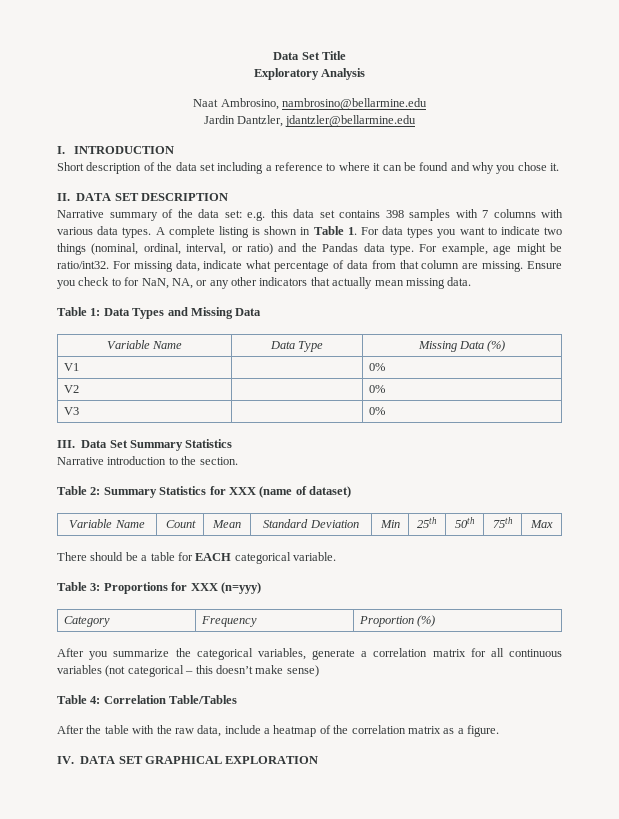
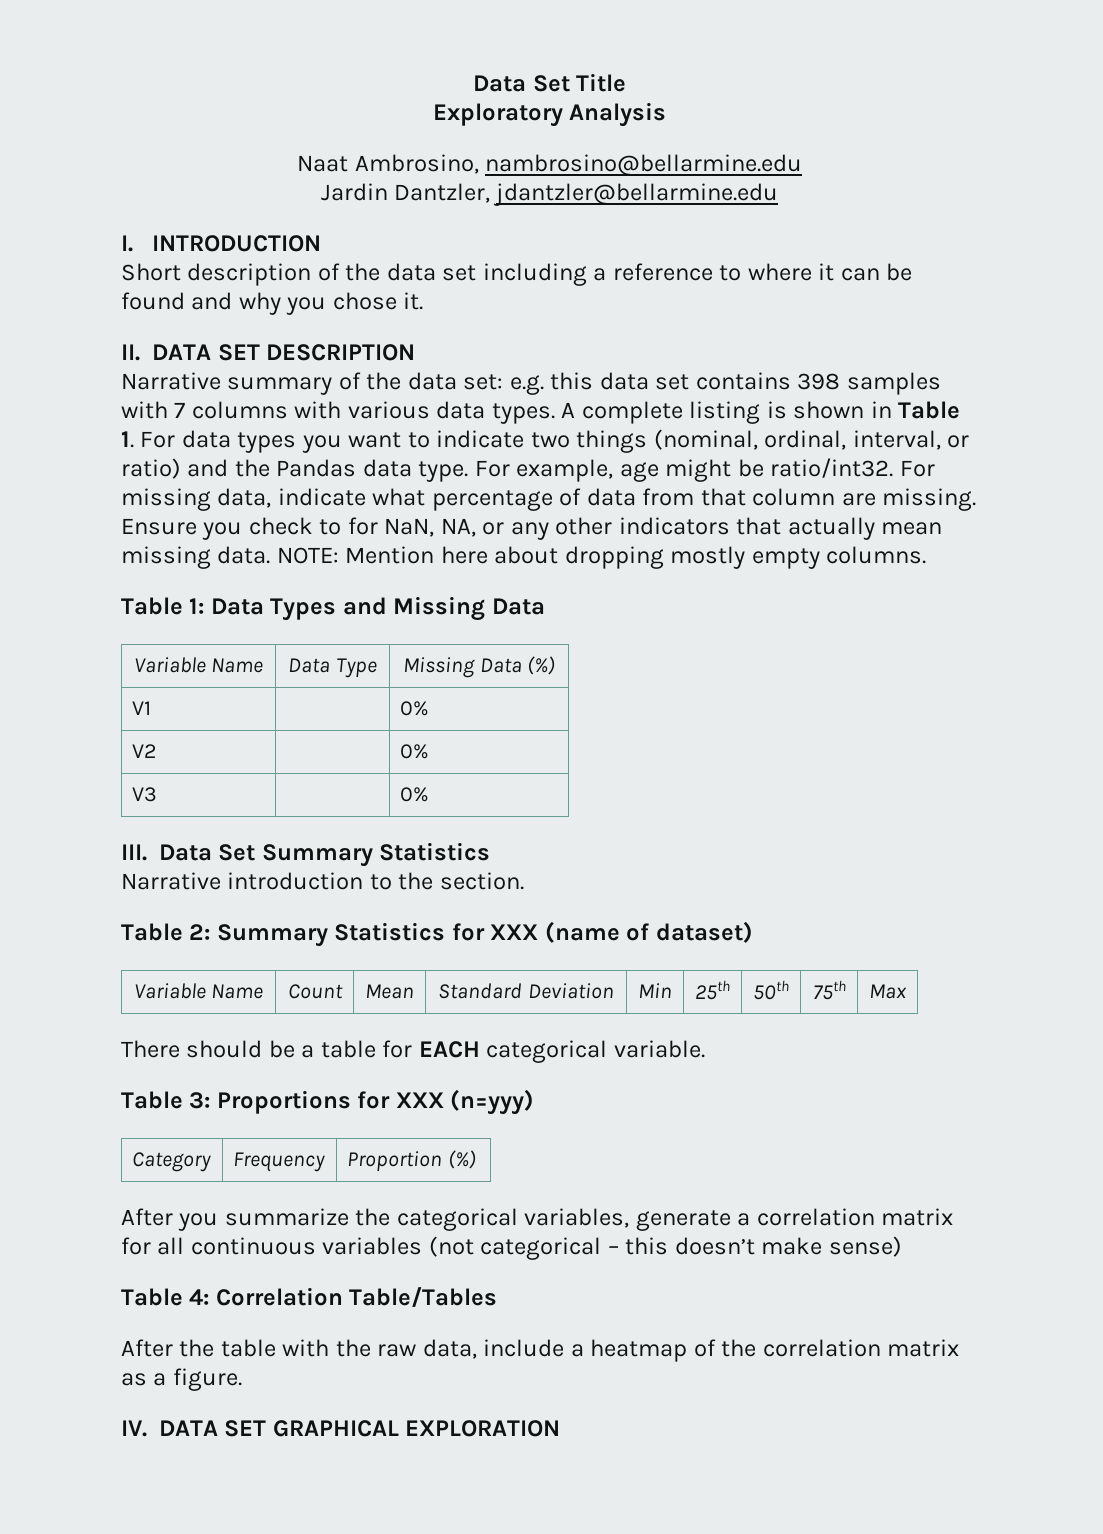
+ NOTE: Mention here about dropping mostly empty columns.

